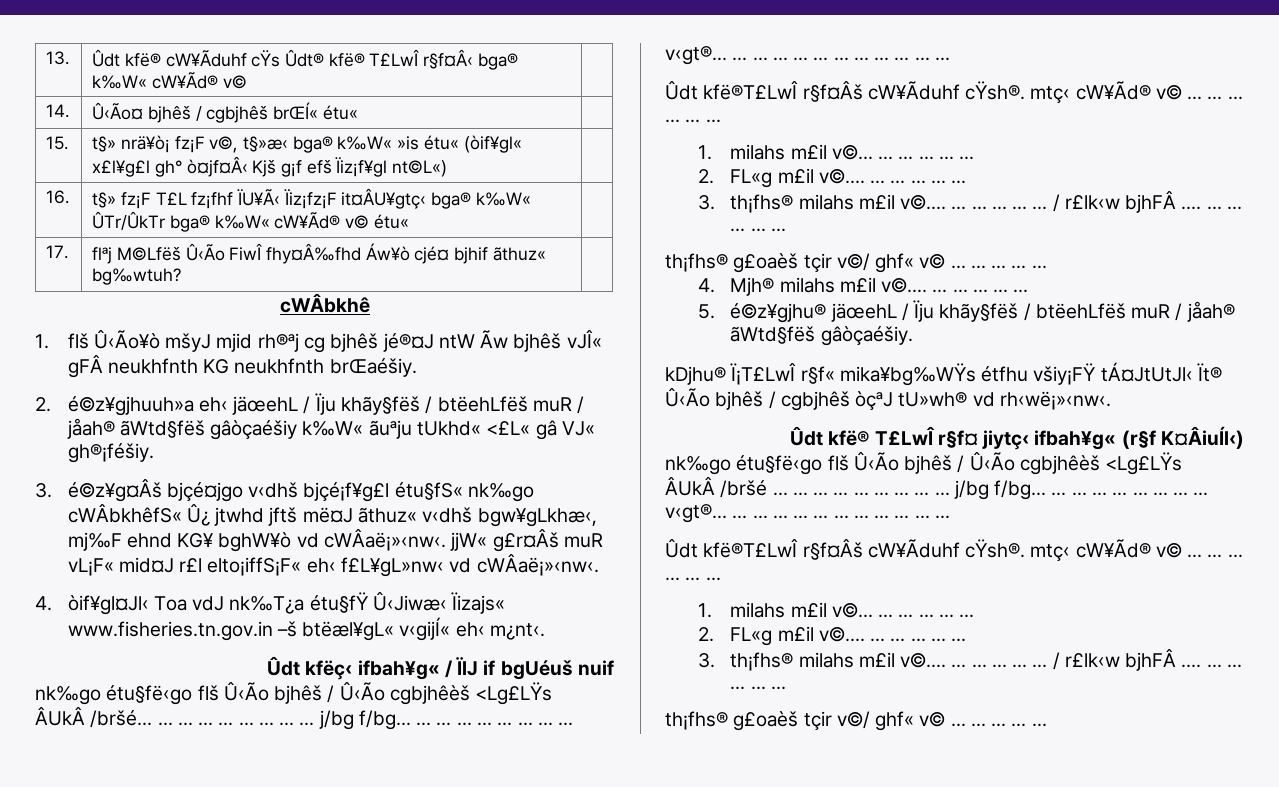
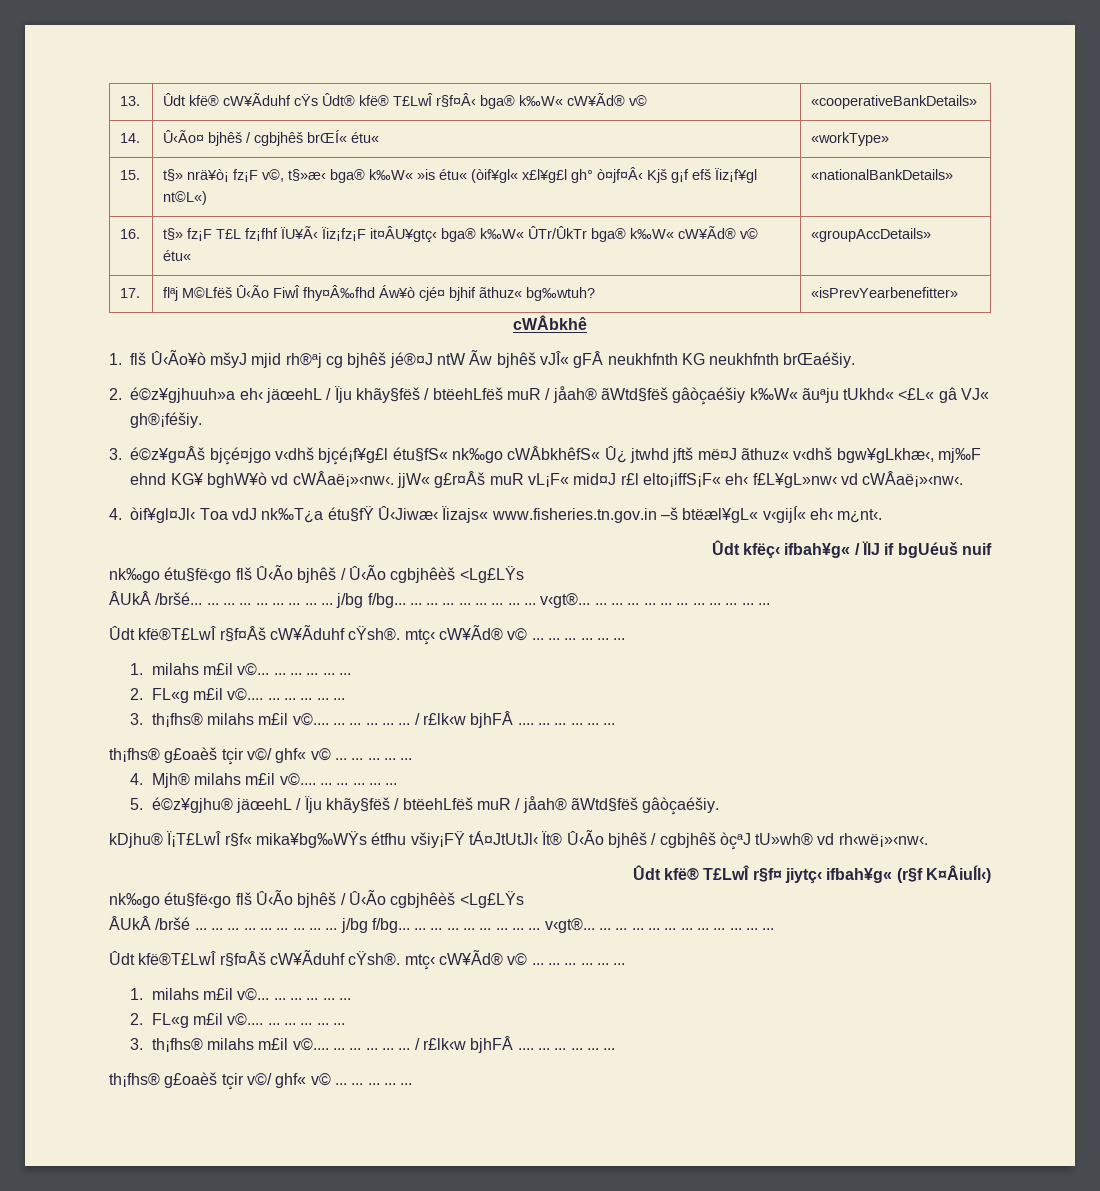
- 13. | Ûdt kfë® cW¥Ãduhf cŸs Ûdt® kfë® T£LwÎ r§f¤Â‹ bga® k‰W« cW¥Ãd® v© |
+ 13. | Ûdt kfë® cW¥Ãduhf cŸs Ûdt® kfë® T£LwÎ r§f¤Â‹ bga® k‰W« cW¥Ãd® v© | «cooperativeBankDetails»
- 14. | Û‹Ão¤ bjhêš / cgbjhêš brŒÍ« étu« |
+ 14. | Û‹Ão¤ bjhêš / cgbjhêš brŒÍ« étu« | «workType»
- 15. | t§» nrä¥ò¡ fz¡F v©, t§»æ‹ bga® k‰W« »is étu« (òif¥gl« x£l¥g£l gh° ò¤jf¤Â‹ Kjš g¡f efš Ïiz¡f¥gl nt©L«) |
+ 15. | t§» nrä¥ò¡ fz¡F v©, t§»æ‹ bga® k‰W« »is étu« (òif¥gl« x£l¥g£l gh° ò¤jf¤Â‹ Kjš g¡f efš Ïiz¡f¥gl nt©L«) | «nationalBankDetails»
- 16. | t§» fz¡F T£L fz¡fhf ÏU¥Ã‹ Ïiz¡fz¡F it¤ÂU¥gtç‹ bga® k‰W« ÛTr/ÛkTr bga® k‰W« cW¥Ãd® v© étu« |
+ 16. | t§» fz¡F T£L fz¡fhf ÏU¥Ã‹ Ïiz¡fz¡F it¤ÂU¥gtç‹ bga® k‰W« ÛTr/ÛkTr bga® k‰W« cW¥Ãd® v© étu« | «groupAccDetails»
- 17. | flªj M©Lfëš Û‹Ão FiwÎ fhy¤Â‰fhd Áw¥ò cjé¤ bjhif ãthuz« bg‰wtuh? |
+ 17. | flªj M©Lfëš Û‹Ão FiwÎ fhy¤Â‰fhd Áw¥ò cjé¤ bjhif ãthuz« bg‰wtuh? | «isPrevYearbenefitter»

